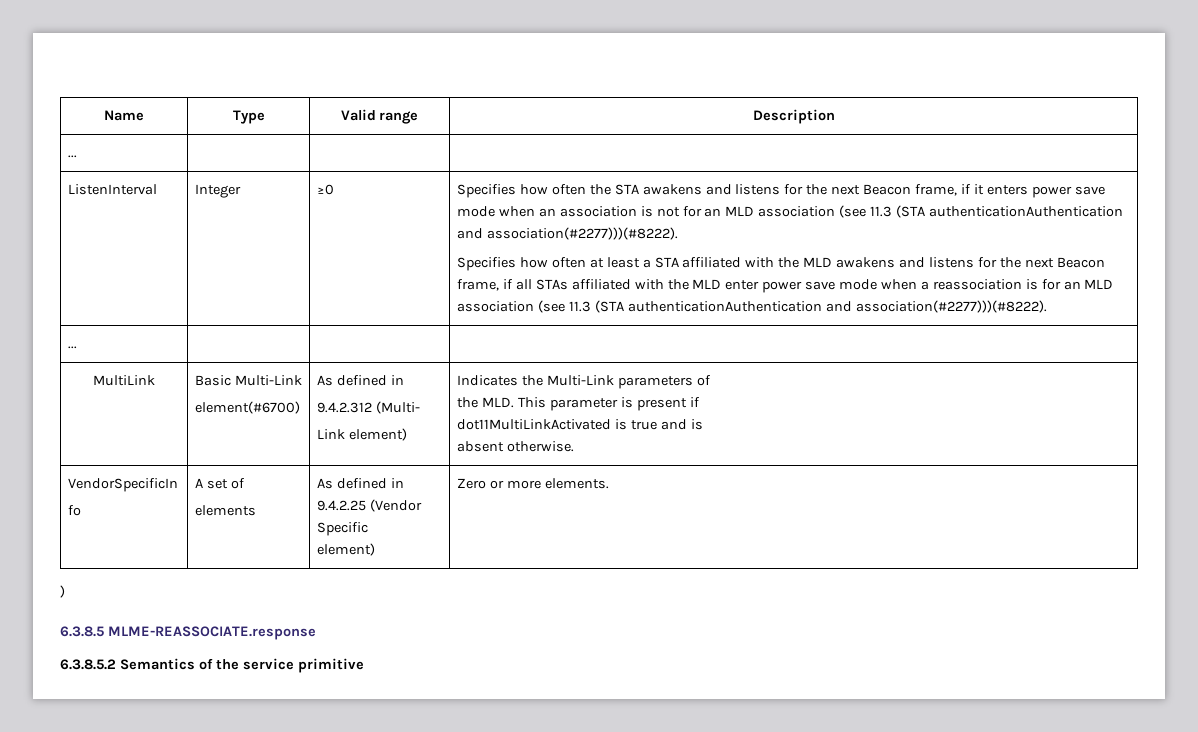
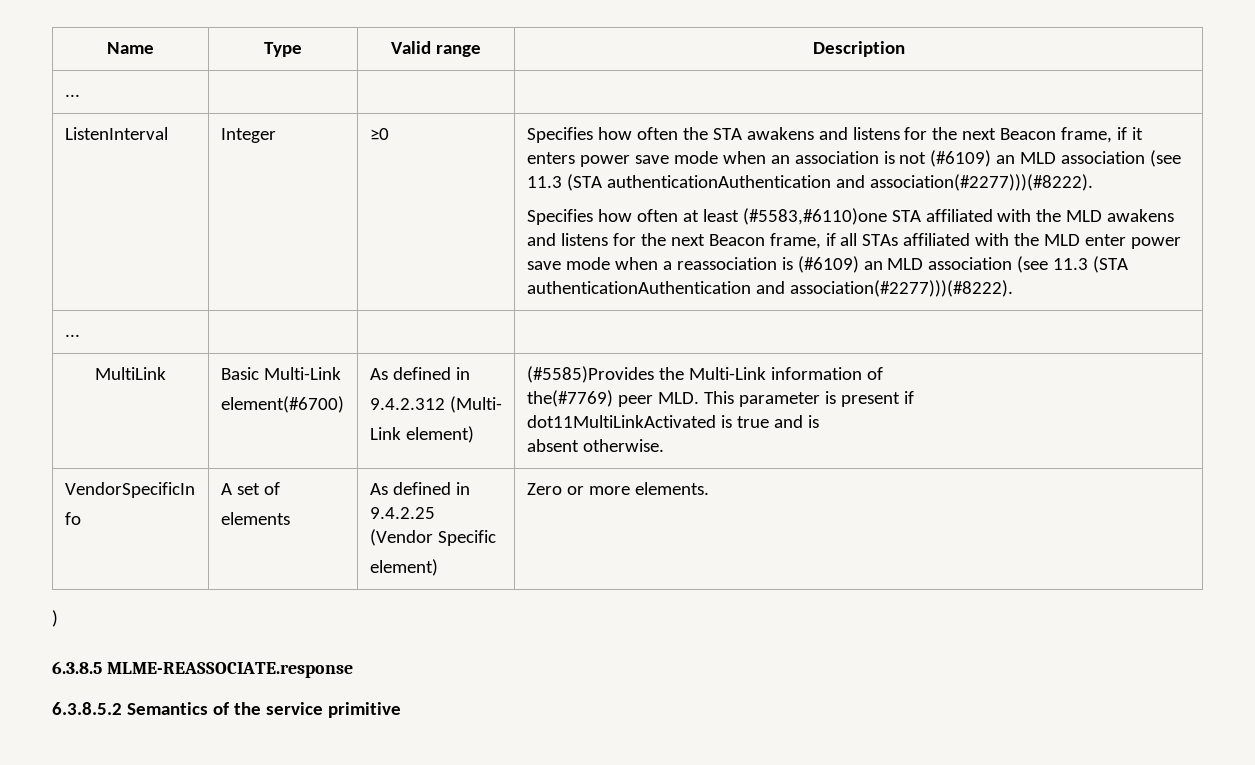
- Specifies how often the STA awakens and listens for the next Beacon frame, if it enters power save mode when an association is not for an MLD association (see 11.3 (STA authenticationAuthentication and association(#2277)))(#8222).
+ Specifies how often the STA awakens and listens for the next Beacon frame, if it enters power save mode when an association is not (#6109) an MLD association (see 11.3 (STA authenticationAuthentication and association(#2277)))(#8222).
- Specifies how often at least a STA affiliated with the MLD awakens and listens for the next Beacon frame, if all STAs affiliated with the MLD enter power save mode when a reassociation is for an MLD association (see 11.3 (STA authenticationAuthentication and association(#2277)))(#8222).
+ Specifies how often at least (#5583,#6110)one STA affiliated with the MLD awakens and listens for the next Beacon frame, if all STAs affiliated with the MLD enter power save mode when a reassociation is (#6109) an MLD association (see 11.3 (STA authenticationAuthentication and association(#2277)))(#8222).
  MultiLink | Basic Multi-Link
  element(#6700) | As defined in
  9.4.2.312 (Multi-
- Link element) | Indicates the Multi-Link parameters of
- the MLD. This parameter is present if
+ Link element) | (#5585)Provides the Multi-Link information of
+ the(#7769) peer MLD. This parameter is present if

